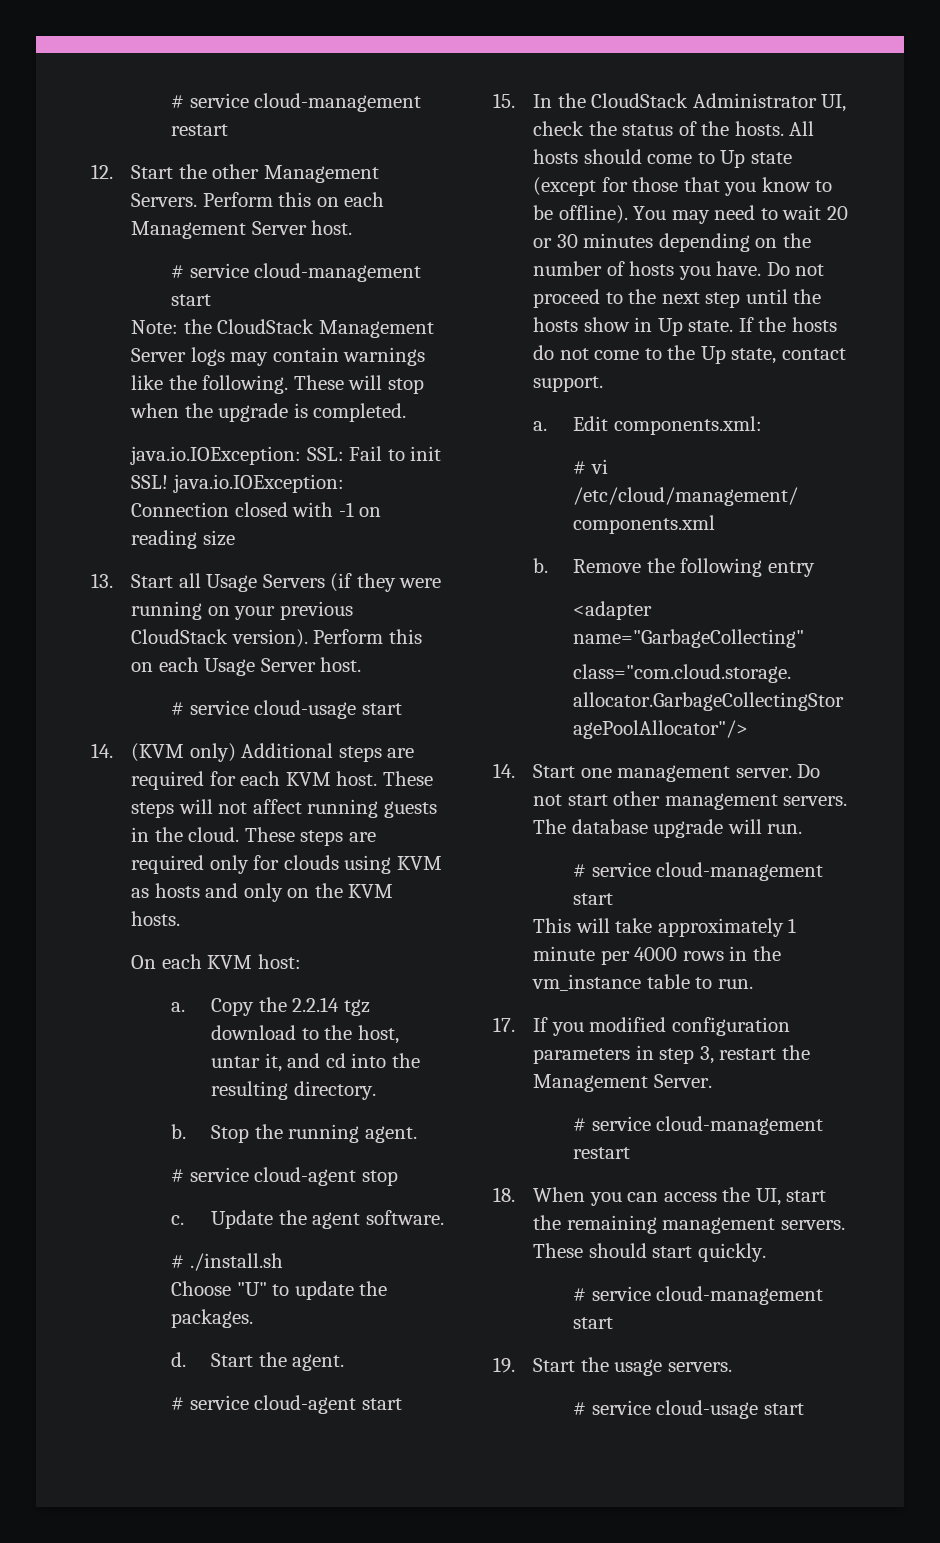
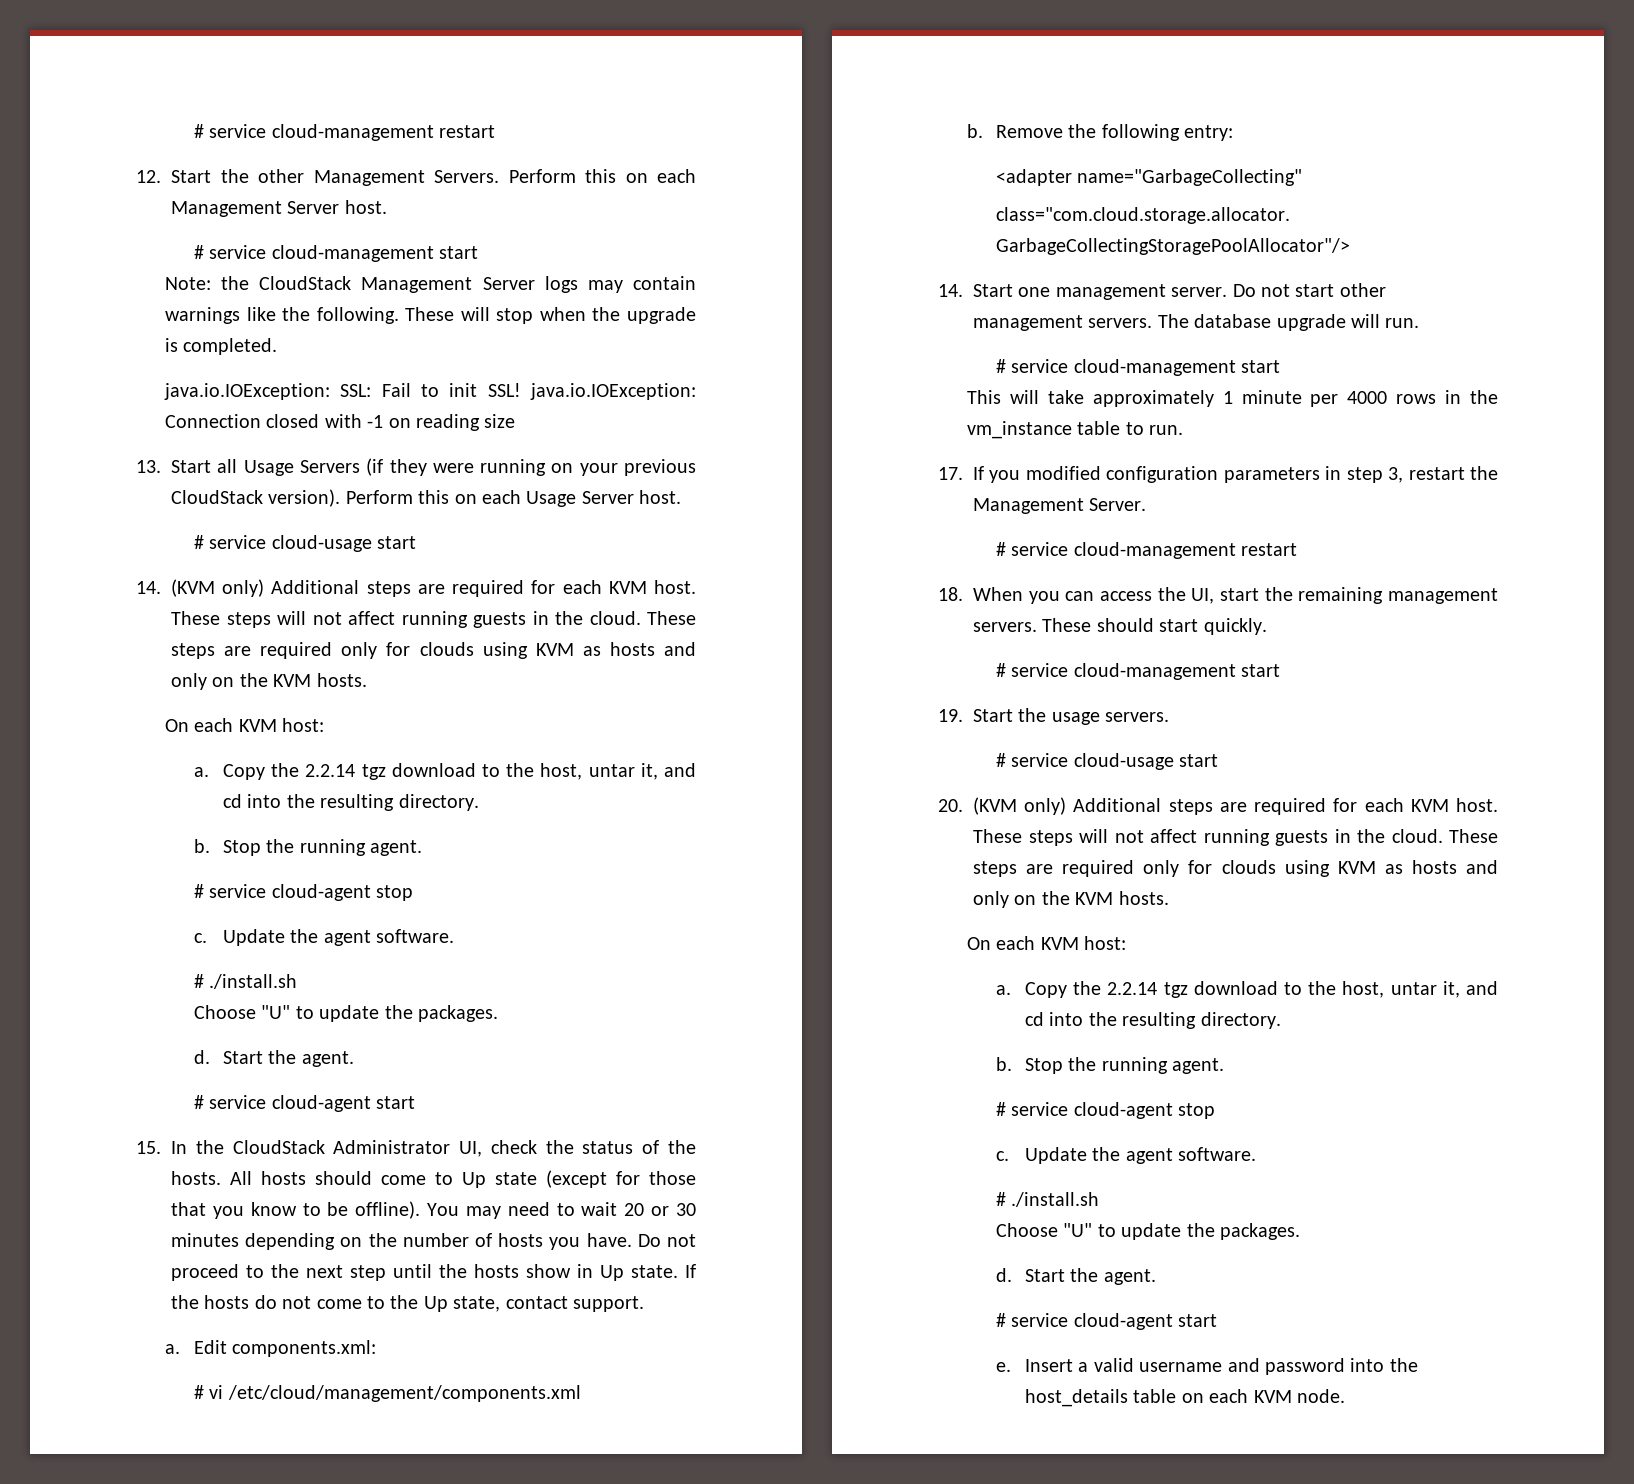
- Remove the following entry
+ Remove the following entry:
+ 20. (KVM only) Additional steps are required for each KVM host. These steps will not affect running guests in the cloud. These steps are required only for clouds using KVM as hosts and only on the KVM hosts.
+ On each KVM host:
+ a. Copy the 2.2.14 tgz download to the host, untar it, and cd into the resulting directory.
+ b. Stop the running agent.
+ # service cloud-agent stop
+ c. Update the agent software.
+ # ./install.sh
+ Choose "U" to update the packages.
+ d. Start the agent.
+ # service cloud-agent start
+ e. Insert a valid username and password into the host_details table on each KVM node.

